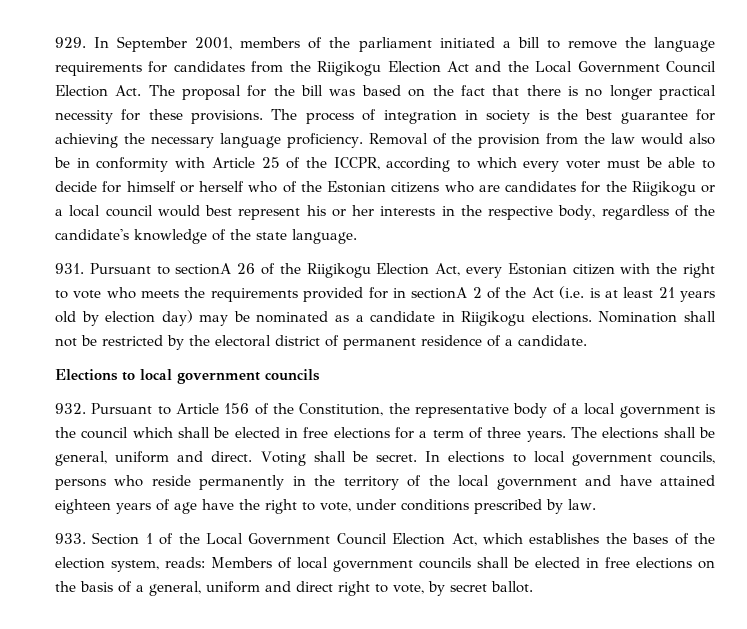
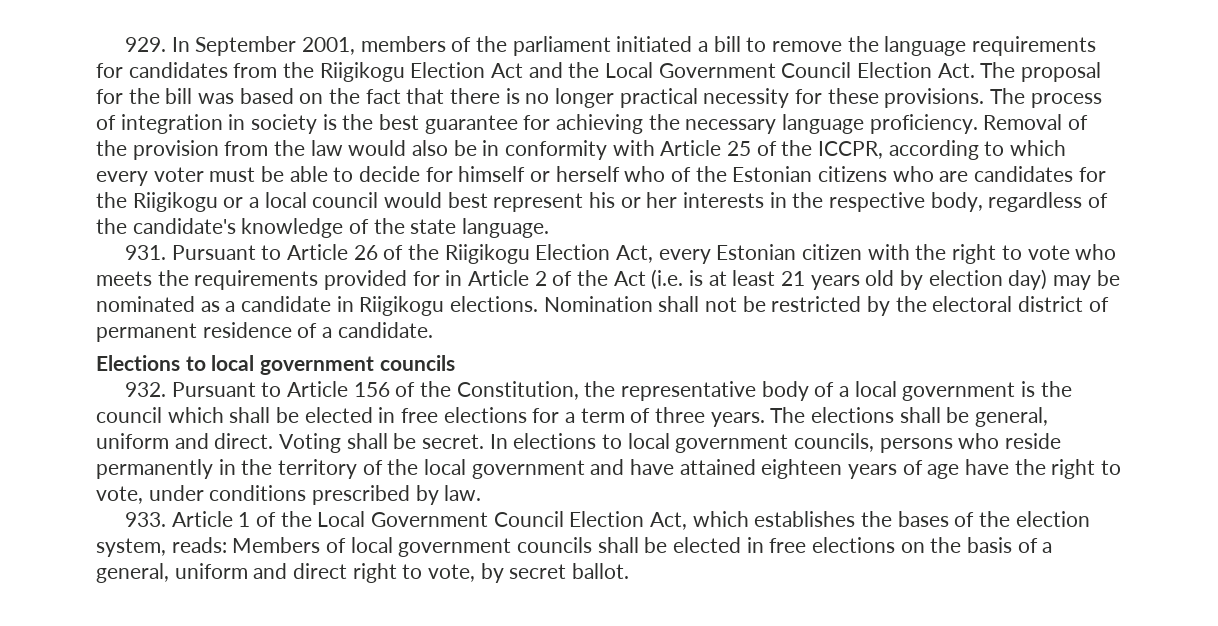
- 931. Pursuant to sectionA 26 of the Riigikogu Election Act, every Estonian citizen with the right to vote who meets the requirements provided for in sectionA 2 of the Act (i.e. is at least 21 years old by election day) may be nominated as a candidate in Riigikogu elections.
+ 931. Pursuant to Article 26 of the Riigikogu Election Act, every Estonian citizen with the right to vote who meets the requirements provided for in Article 2 of the Act (i.e. is at least 21 years old by election day) may be nominated as a candidate in Riigikogu elections.
- 933. Section 1 of the Local Government Council Election Act, which establishes the bases of the election system, reads: Members of local government councils shall be elected in free elections on the basis of a general, uniform and direct right to vote, by secret ballot.
+ 933. Article 1 of the Local Government Council Election Act, which establishes the bases of the election system, reads: Members of local government councils shall be elected in free elections on the basis of a general, uniform and direct right to vote, by secret ballot.

